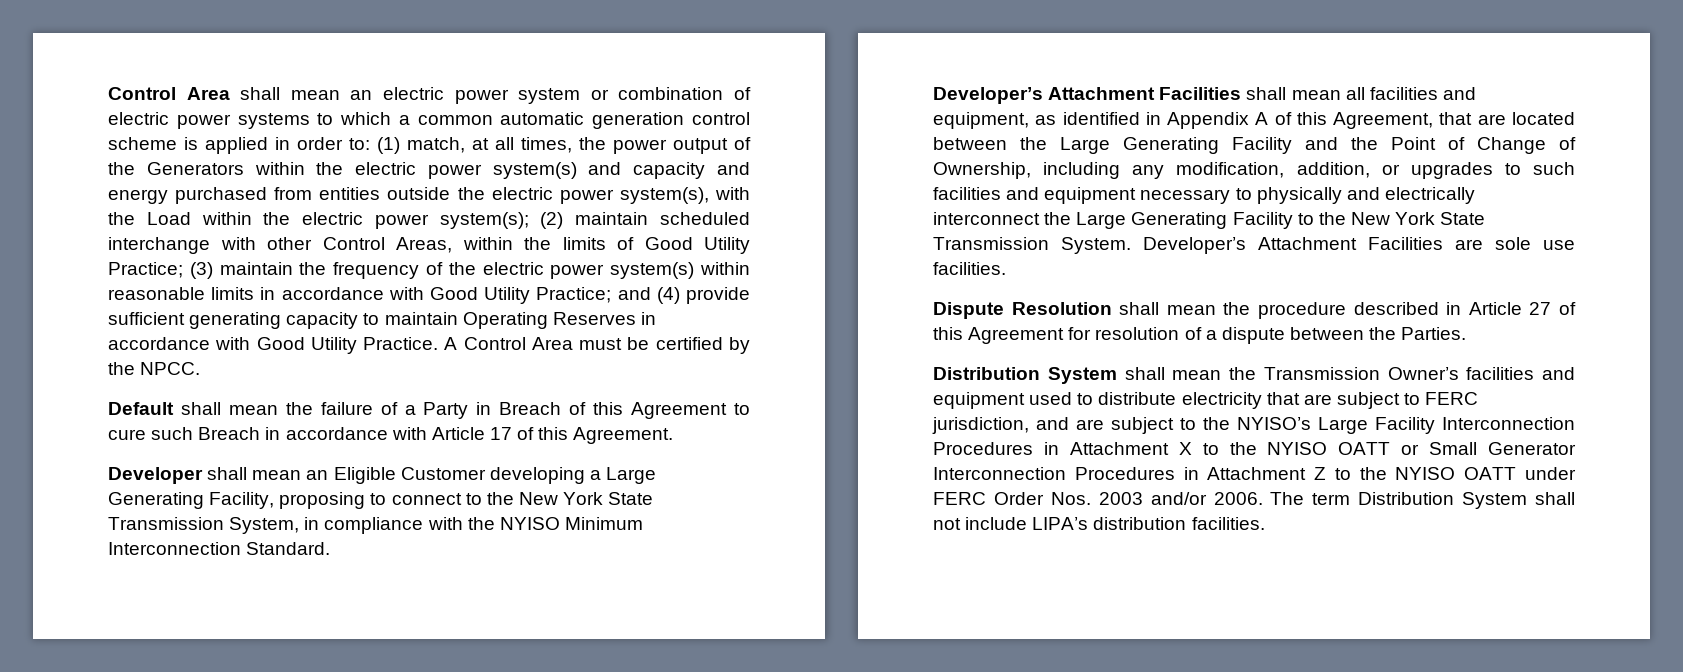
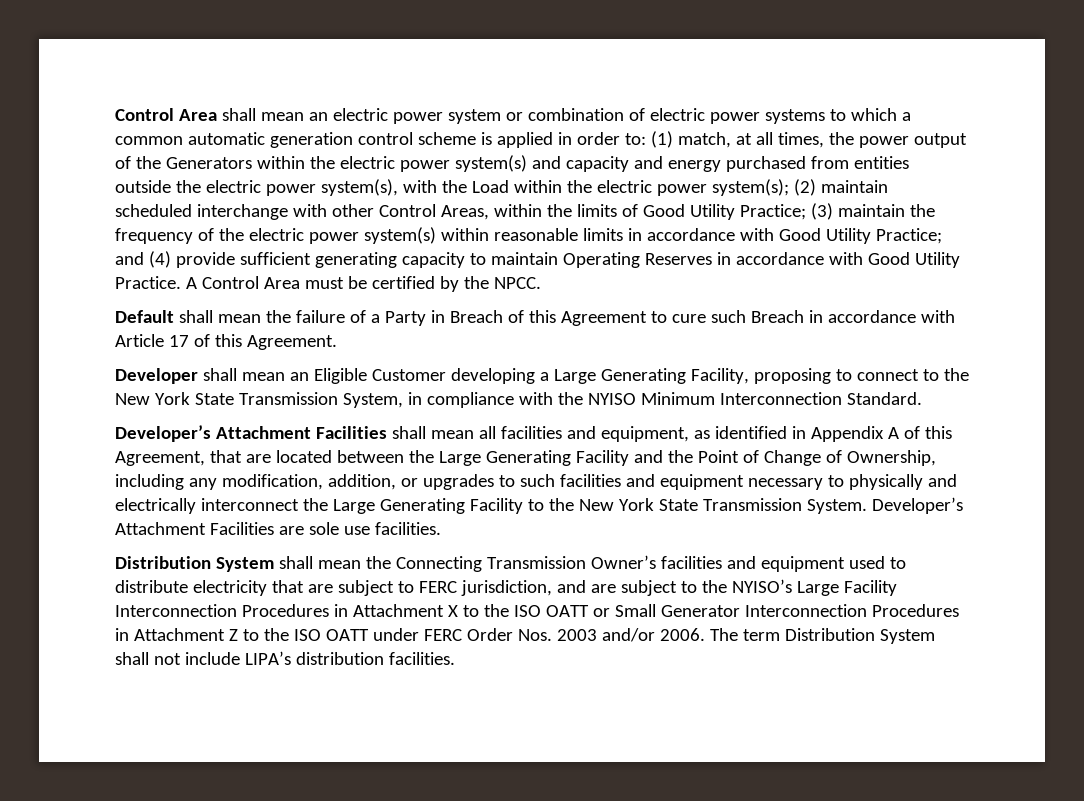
- Dispute Resolution shall mean the procedure described in Article 27 of this Agreement for resolution of a dispute between the Parties.
- Distribution System shall mean the Transmission Owner’s facilities and equipment used to distribute electricity that are subject to FERC jurisdiction, and are subject to the NYISO’s Large Facility Interconnection Procedures in Attachment X to the NYISO OATT or Small Generator Interconnection Procedures in Attachment Z to the NYISO OATT under FERC Order Nos. 2003 and/or 2006.
+ Distribution System shall mean the Connecting Transmission Owner’s facilities and equipment used to distribute electricity that are subject to FERC jurisdiction, and are subject to the NYISO’s Large Facility Interconnection Procedures in Attachment X to the ISO OATT or Small Generator Interconnection Procedures in Attachment Z to the ISO OATT under FERC Order Nos. 2003 and/or 2006.

